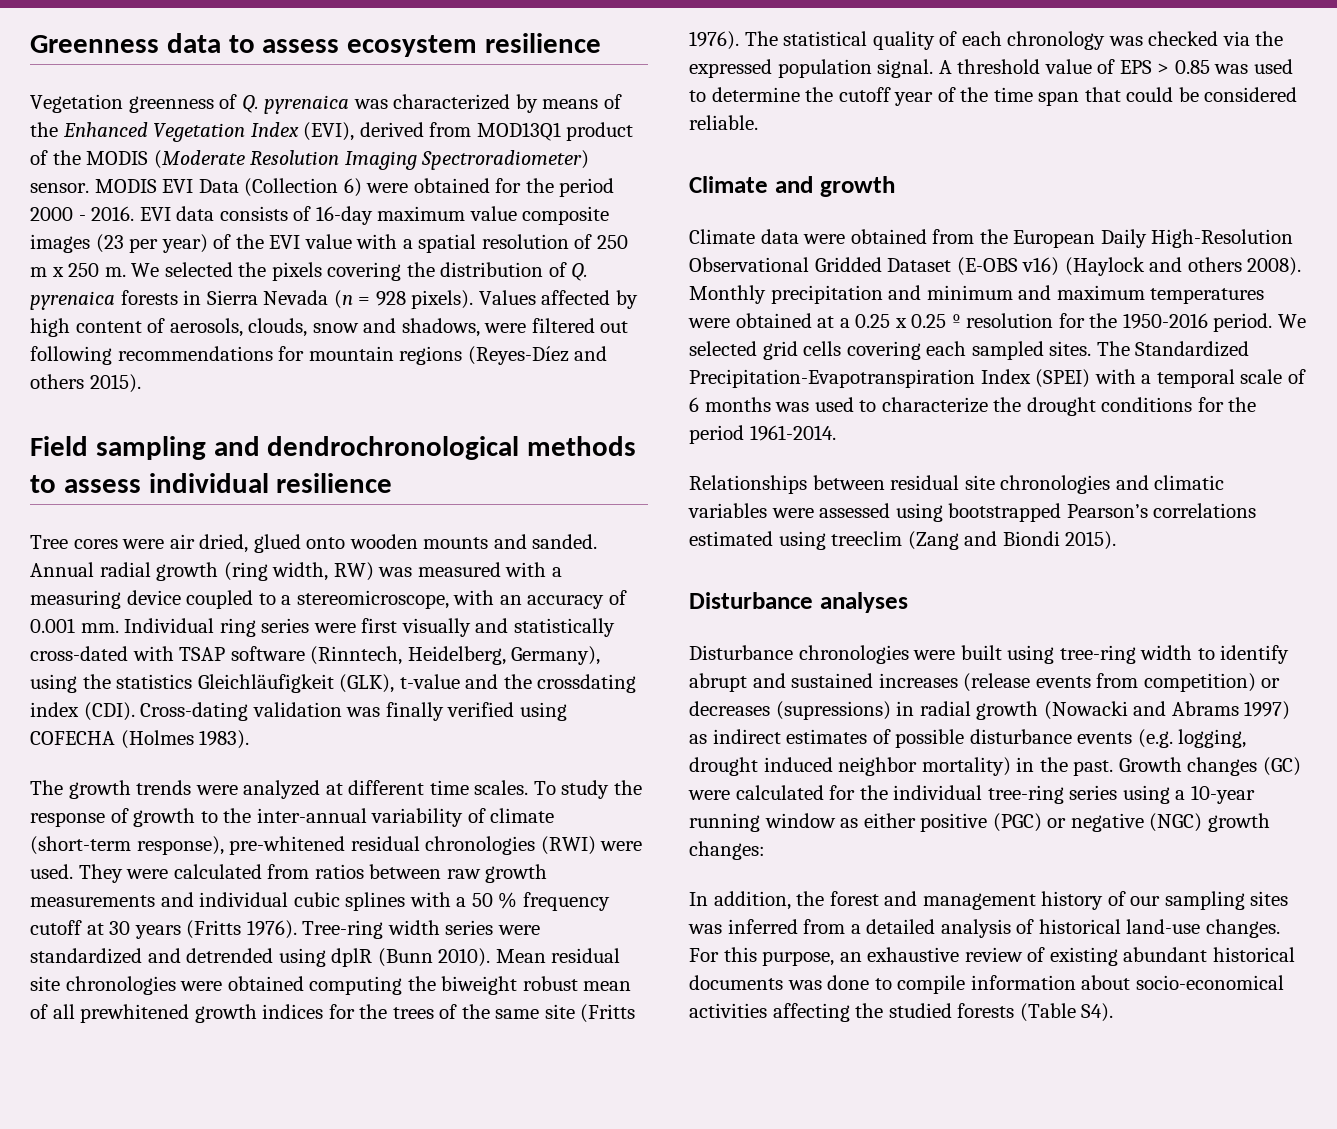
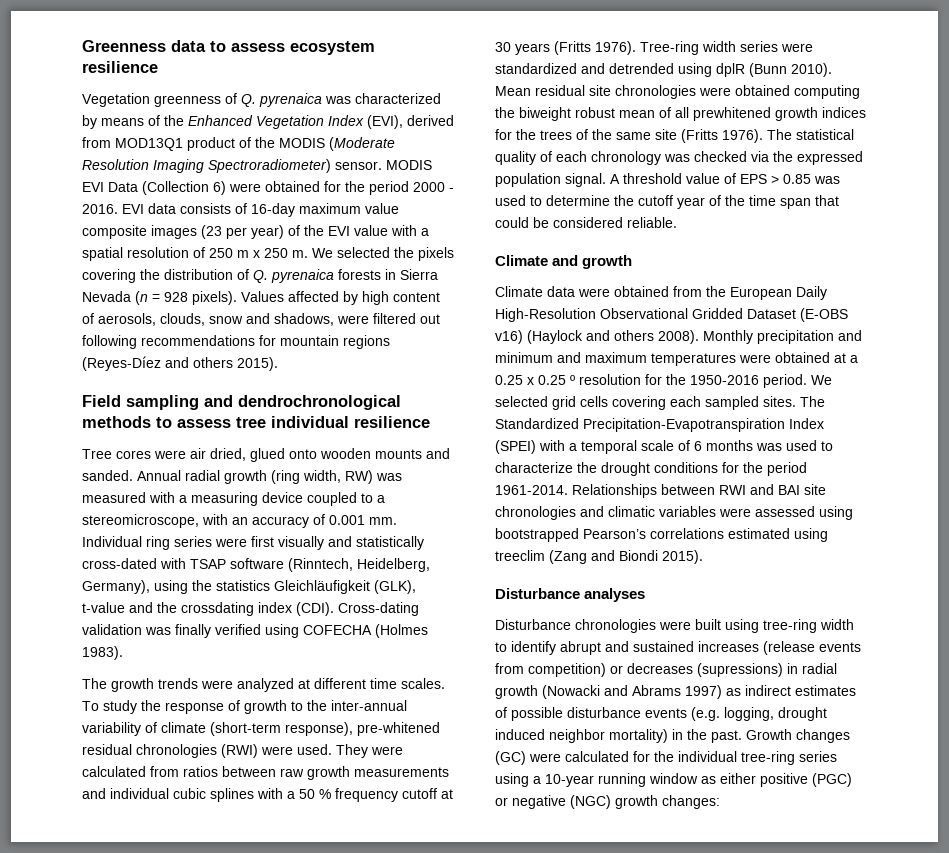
- Field sampling and dendrochronological methods to assess individual resilience
+ Field sampling and dendrochronological methods to assess tree individual resilience
- The Standardized Precipitation-Evapotranspiration Index (SPEI) with a temporal scale of 6 months was used to characterize the drought conditions for the period 1961-2014.
- Relationships between residual site chronologies and climatic variables were assessed using bootstrapped Pearson’s correlations estimated using treeclim (Zang and Biondi 2015).
+ The Standardized Precipitation-Evapotranspiration Index (SPEI) with a temporal scale of 6 months was used to characterize the drought conditions for the period 1961-2014. Relationships between RWI and BAI site chronologies and climatic variables were assessed using bootstrapped Pearson’s correlations estimated using treeclim (Zang and Biondi 2015).
- In addition, the forest and management history of our sampling sites was inferred from a detailed analysis of historical land-use changes. For this purpose, an exhaustive review of existing abundant historical documents was done to compile information about socio-economical activities affecting the studied forests (Table S4).

